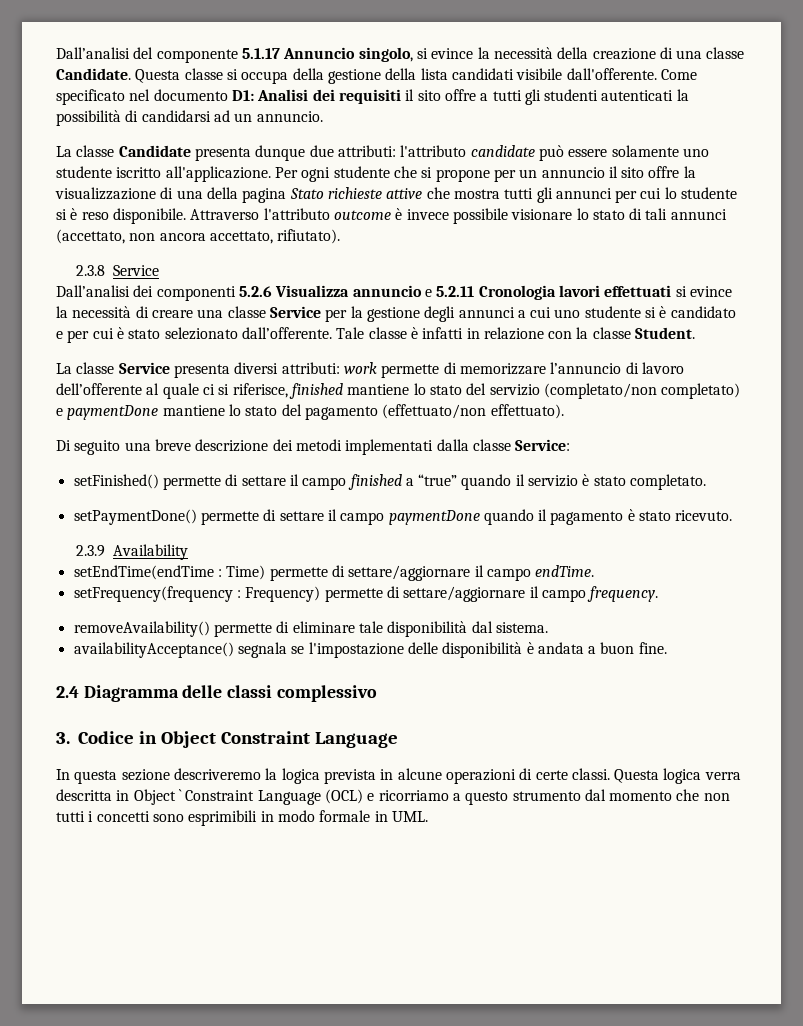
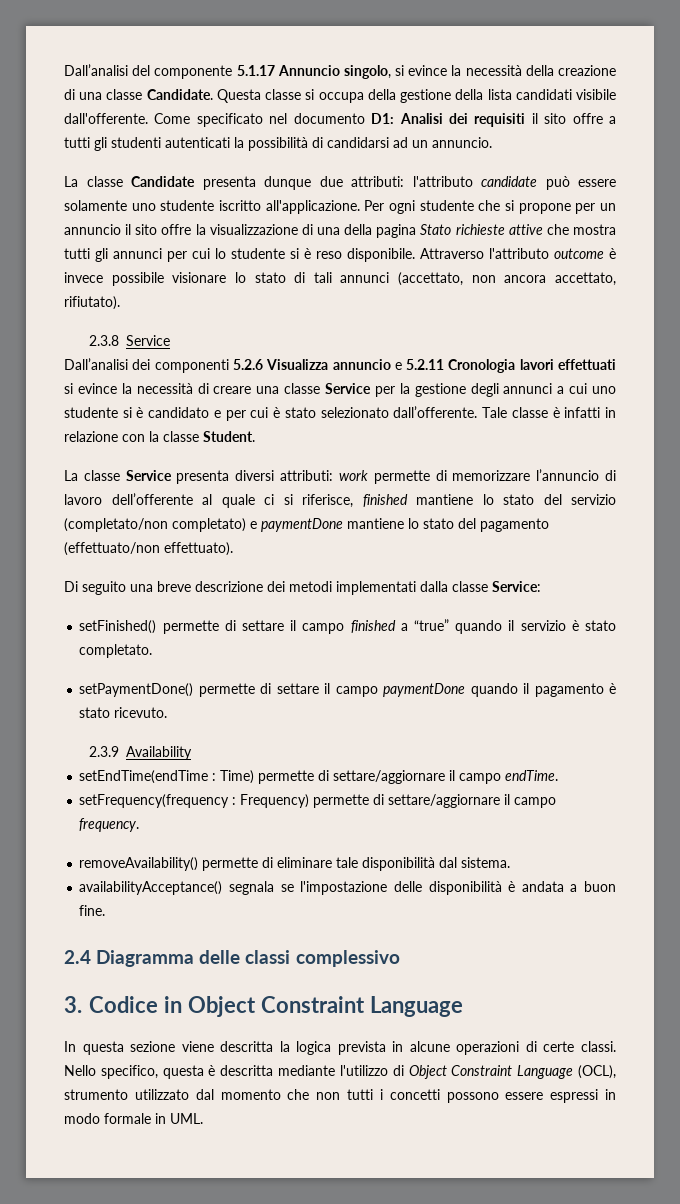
- In questa sezione descriveremo la logica prevista in alcune operazioni di certe classi.
+ In questa sezione viene descritta la logica prevista in alcune operazioni di certe classi.
- Questa logica verra descritta in Object ` Constraint Language (OCL) e ricorriamo a questo strumento dal momento che non tutti i concetti sono esprimibili in modo formale in UML.
+ Nello specifico, questa è descritta mediante l'utilizzo di Object Constraint Language (OCL), strumento utilizzato dal momento che non tutti i concetti possono essere espressi in modo formale in UML.

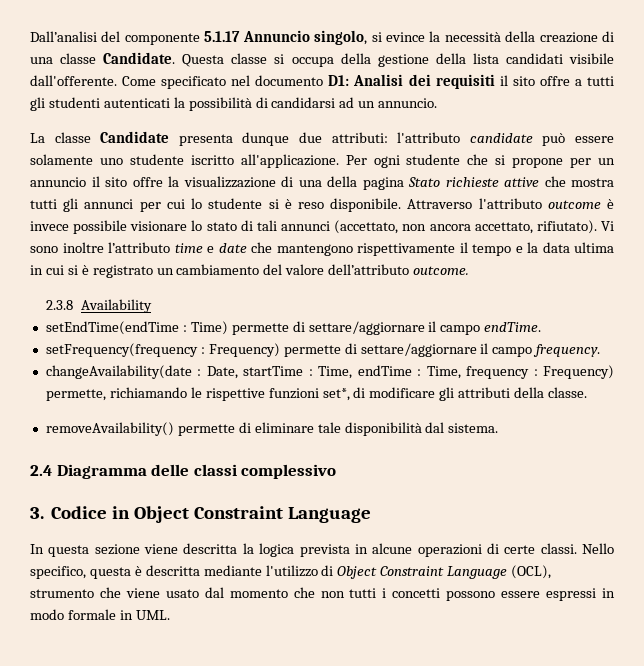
- Attraverso l'attributo outcome è invece possibile visionare lo stato di tali annunci (accettato, non ancora accettato, rifiutato).
- 2.3.8 Service
- Dall’analisi dei componenti 5.2.6 Visualizza annuncio e 5.2.11 Cronologia lavori effettuati si evince la necessità di creare una classe Service per la gestione degli annunci a cui uno studente si è candidato e per cui è stato selezionato dall’offerente. Tale classe è infatti in relazione con la classe Student.
- La classe Service presenta diversi attributi: work permette di memorizzare l’annuncio di lavoro dell’offerente al quale ci si riferisce, finished mantiene lo stato del servizio (completato/non completato) e paymentDone mantiene lo stato del pagamento (effettuato/non effettuato).
- Di seguito una breve descrizione dei metodi implementati dalla classe Service:
- setFinished() permette di settare il campo finished a “true” quando il servizio è stato completato.
- setPaymentDone() permette di settare il campo paymentDone quando il pagamento è stato ricevuto.
- 2.3.9 Availability
+ Attraverso l'attributo outcome è invece possibile visionare lo stato di tali annunci (accettato, non ancora accettato, rifiutato). Vi sono inoltre l’attributo time e date che mantengono rispettivamente il tempo e la data ultima in cui si è registrato un cambiamento del valore dell’attributo outcome.
+ 2.3.8 Availability
+ changeAvailability(date : Date, startTime : Time, endTime : Time, frequency : Frequency) permette, richiamando le rispettive funzioni set*, di modificare gli attributi della classe.
- availabilityAcceptance() segnala se l'impostazione delle disponibilità è andata a buon fine.
- Nello specifico, questa è descritta mediante l'utilizzo di Object Constraint Language (OCL), strumento utilizzato dal momento che non tutti i concetti possono essere espressi in modo formale in UML.
+ Nello specifico, questa è descritta mediante l'utilizzo di Object Constraint Language (OCL), strumento che viene usato dal momento che non tutti i concetti possono essere espressi in modo formale in UML.

